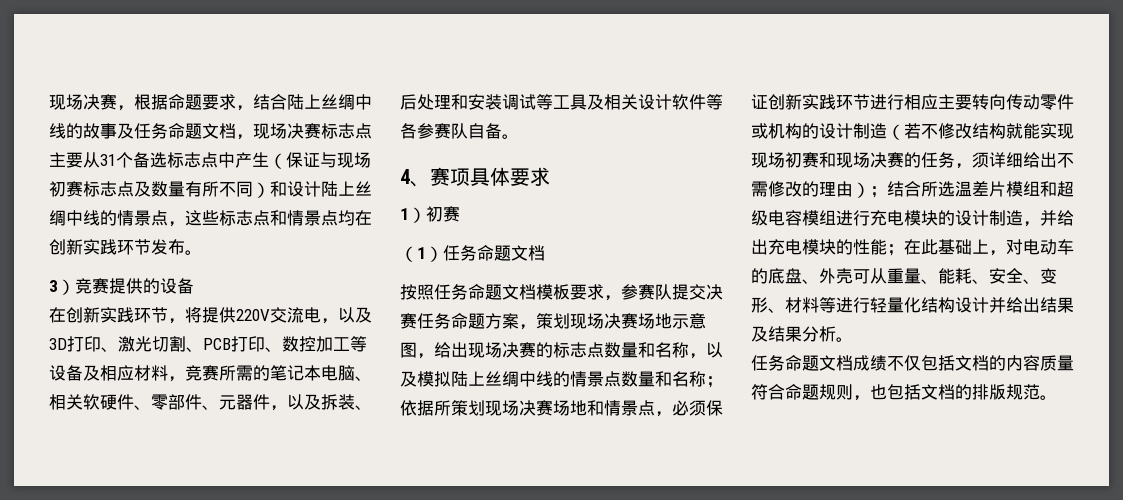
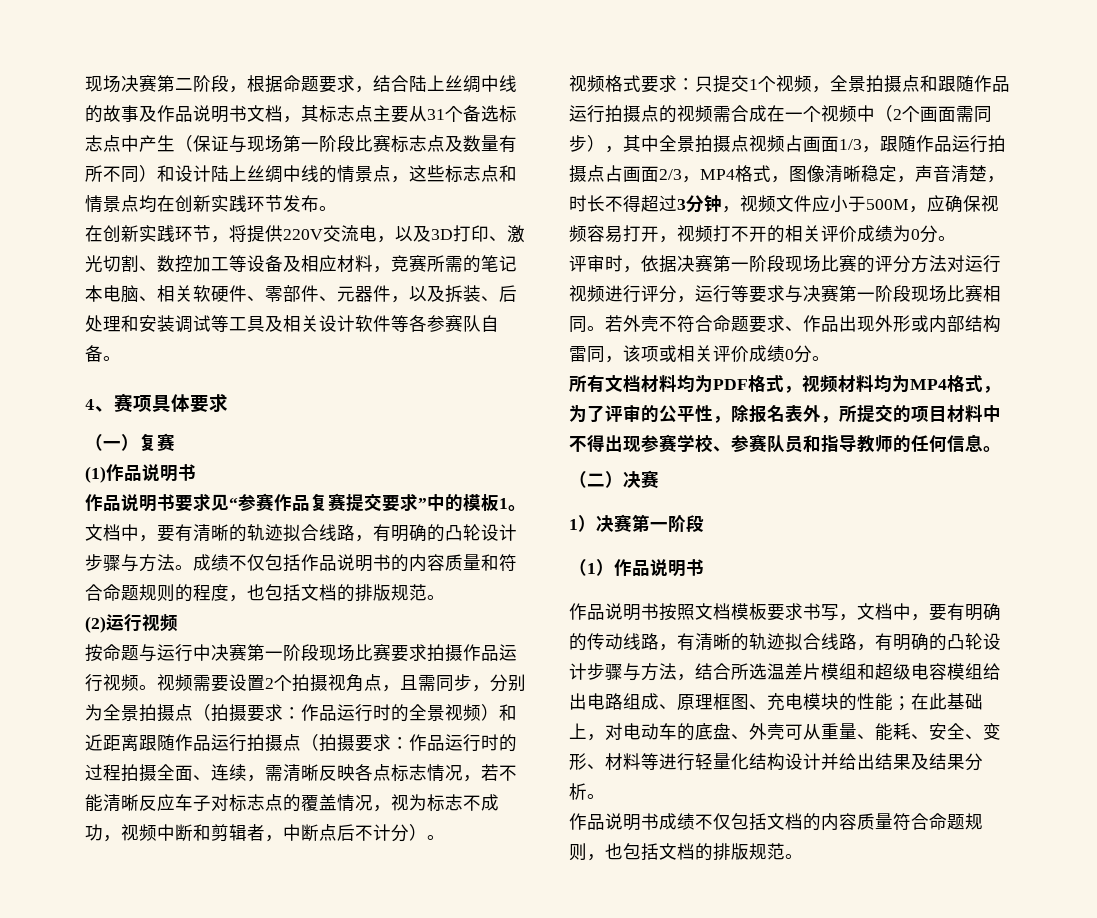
- 现场决赛，根据命题要求，结合陆上丝绸中线的故事及任务命题文档，现场决赛标志点主要从31个备选标志点中产生（保证与现场初赛标志点及数量有所不同）和设计陆上丝绸中线的情景点，这些标志点和情景点均在创新实践环节发布。
+ 现场决赛第二阶段，根据命题要求，结合陆上丝绸中线的故事及作品说明书文档，其标志点主要从31个备选标志点中产生（保证与现场第一阶段比赛标志点及数量有所不同）和设计陆上丝绸中线的情景点，这些标志点和情景点均在创新实践环节发布。
- 3）竞赛提供的设备
- 在创新实践环节，将提供220V交流电，以及3D打印、激光切割、PCB打印、数控加工等设备及相应材料，竞赛所需的笔记本电脑、相关软硬件、零部件、元器件，以及拆装、后处理和安装调试等工具及相关设计软件等各参赛队自备。
+ 在创新实践环节，将提供220V交流电，以及3D打印、激光切割、数控加工等设备及相应材料，竞赛所需的笔记本电脑、相关软硬件、零部件、元器件，以及拆装、后处理和安装调试等工具及相关设计软件等各参赛队自备。
- 1）初赛
+ （一）复赛
+ (1)作品说明书
+ 作品说明书要求见“参赛作品复赛提交要求”中的模板1。文档中，要有清晰的轨迹拟合线路，有明确的凸轮设计步骤与方法。成绩不仅包括作品说明书的内容质量和符合命题规则的程度，也包括文档的排版规范。
+ (2)运行视频
+ 按命题与运行中决赛第一阶段现场比赛要求拍摄作品运行视频。视频需要设置2个拍摄视角点，且需同步，分别为全景拍摄点（拍摄要求：作品运行时的全景视频）和近距离跟随作品运行拍摄点（拍摄要求：作品运行时的过程拍摄全面、连续，需清晰反映各点标志情况，若不能清晰反应车子对标志点的覆盖情况，视为标志不成功，视频中断和剪辑者，中断点后不计分）。
+ 视频格式要求：只提交1个视频，全景拍摄点和跟随作品运行拍摄点的视频需合成在一个视频中（2个画面需同步），其中全景拍摄点视频占画面1/3，跟随作品运行拍摄点占画面2/3，MP4格式，图像清晰稳定，声音清楚，时长不得超过3分钟，视频文件应小于500M，应确保视频容易打开，视频打不开的相关评价成绩为0分。
+ 评审时，依据决赛第一阶段现场比赛的评分方法对运行视频进行评分，运行等要求与决赛第一阶段现场比赛相同。若外壳不符合命题要求、作品出现外形或内部结构雷同，该项或相关评价成绩0分。
+ 所有文档材料均为PDF格式，视频材料均为MP4格式，为了评审的公平性，除报名表外，所提交的项目材料中不得出现参赛学校、参赛队员和指导教师的任何信息。
+ （二）决赛
+ 1）决赛第一阶段
- （1）任务命题文档
- 按照任务命题文档模板要求，参赛队提交决赛任务命题方案，策划现场决赛场地示意图，给出现场决赛的标志点数量和名称，以及模拟陆上丝绸中线的情景点数量和名称；依据所策划现场决赛场地和情景点，必须保证创新实践环节进行相应主要转向传动零件或机构的设计制造（若不修改结构就能实现现场初赛和现场决赛的任务，须详细给出不需修改的理由）；结合所选温差片模组和超级电容模组进行充电模块的设计制造，并给出充电模块的性能；在此基础上，对电动车的底盘、外壳可从重量、能耗、安全、变形、材料等进行轻量化结构设计并给出结果及结果分析。
+ （1）作品说明书
+ 作品说明书按照文档模板要求书写，文档中，要有明确的传动线路，有清晰的轨迹拟合线路，有明确的凸轮设计步骤与方法，结合所选温差片模组和超级电容模组给出电路组成、原理框图、充电模块的性能；在此基础上，对电动车的底盘、外壳可从重量、能耗、安全、变形、材料等进行轻量化结构设计并给出结果及结果分析。
- 任务命题文档成绩不仅包括文档的内容质量符合命题规则，也包括文档的排版规范。
+ 作品说明书成绩不仅包括文档的内容质量符合命题规则，也包括文档的排版规范。

